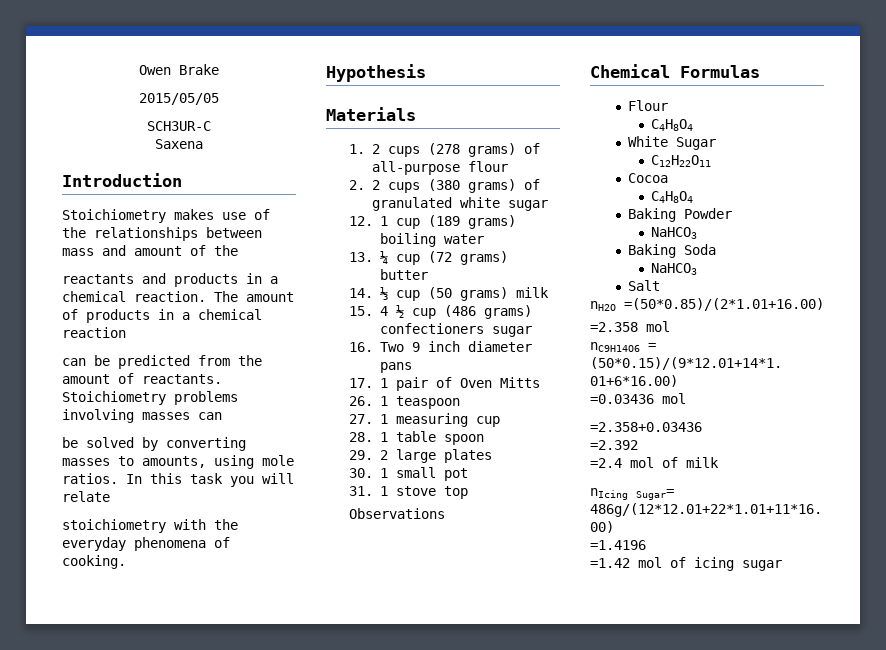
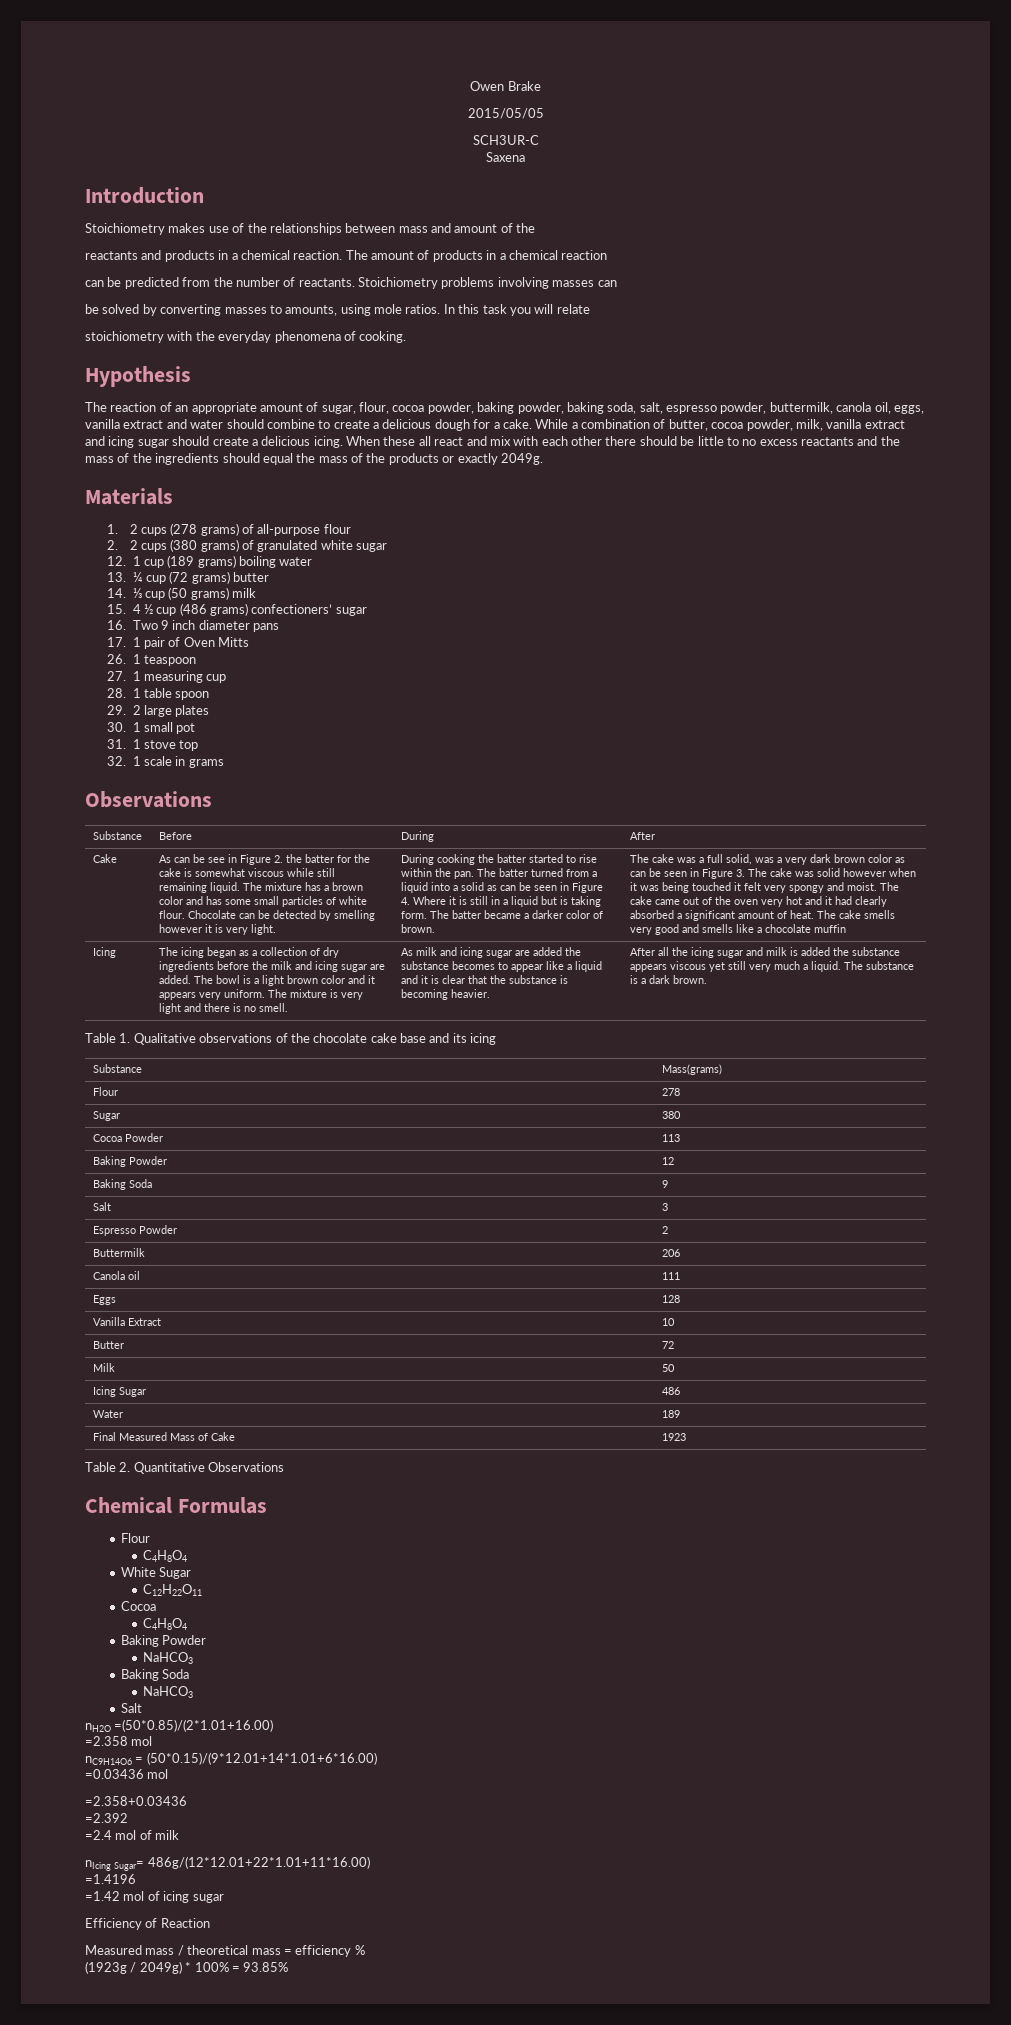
- can be predicted from the amount of reactants.
+ can be predicted from the number of reactants.
+ The reaction of an appropriate amount of sugar, flour, cocoa powder, baking powder, baking soda, salt, espresso powder, buttermilk, canola oil, eggs, vanilla extract and water should combine to create a delicious dough for a cake. While a combination of butter, cocoa powder, milk, vanilla extract and icing sugar should create a delicious icing. When these all react and mix with each other there should be little to no excess reactants and the mass of the ingredients should equal the mass of the products or exactly 2049g.
- 15. 4 ½ cup (486 grams) confectioners sugar
+ 15. 4 ½ cup (486 grams) confectioners’ sugar
+ 32. 1 scale in grams
  Observations
+ Substance | Before | During | After
+ Cake | As can be see in Figure 2. the batter for the cake is somewhat viscous while still remaining liquid. The mixture has a brown color and has some small particles of white flour. Chocolate can be detected by smelling however it is very light. | During cooking the batter started to rise within the pan. The batter turned from a liquid into a solid as can be seen in Figure 4. Where it is still in a liquid but is taking form. The batter became a darker color of brown. | The cake was a full solid, was a very dark brown color as can be seen in Figure 3. The cake was solid however when it was being touched it felt very spongy and moist. The cake came out of the oven very hot and it had clearly absorbed a significant amount of heat. The cake smells very good and smells like a chocolate muffin
+ Icing | The icing began as a collection of dry ingredients before the milk and icing sugar are added. The bowl is a light brown color and it appears very uniform. The mixture is very light and there is no smell. | As milk and icing sugar are added the substance becomes to appear like a liquid and it is clear that the substance is becoming heavier. | After all the icing sugar and milk is added the substance appears viscous yet still very much a liquid. The substance is a dark brown.
+ Table 1. Qualitative observations of the chocolate cake base and its icing
+ Substance | Mass(grams)
+ Flour | 278
+ Sugar | 380
+ Cocoa Powder | 113
+ Baking Powder | 12
+ Baking Soda | 9
+ Salt | 3
+ Espresso Powder | 2
+ Buttermilk | 206
+ Canola oil | 111
+ Eggs | 128
+ Vanilla Extract | 10
+ Butter | 72
+ Milk | 50
+ Icing Sugar | 486
+ Water | 189
+ Final Measured Mass of Cake | 1923
+ Table 2. Quantitative Observations
+ Efficiency of Reaction
+ Measured mass / theoretical mass = efficiency %
+ (1923g / 2049g) * 100% = 93.85%

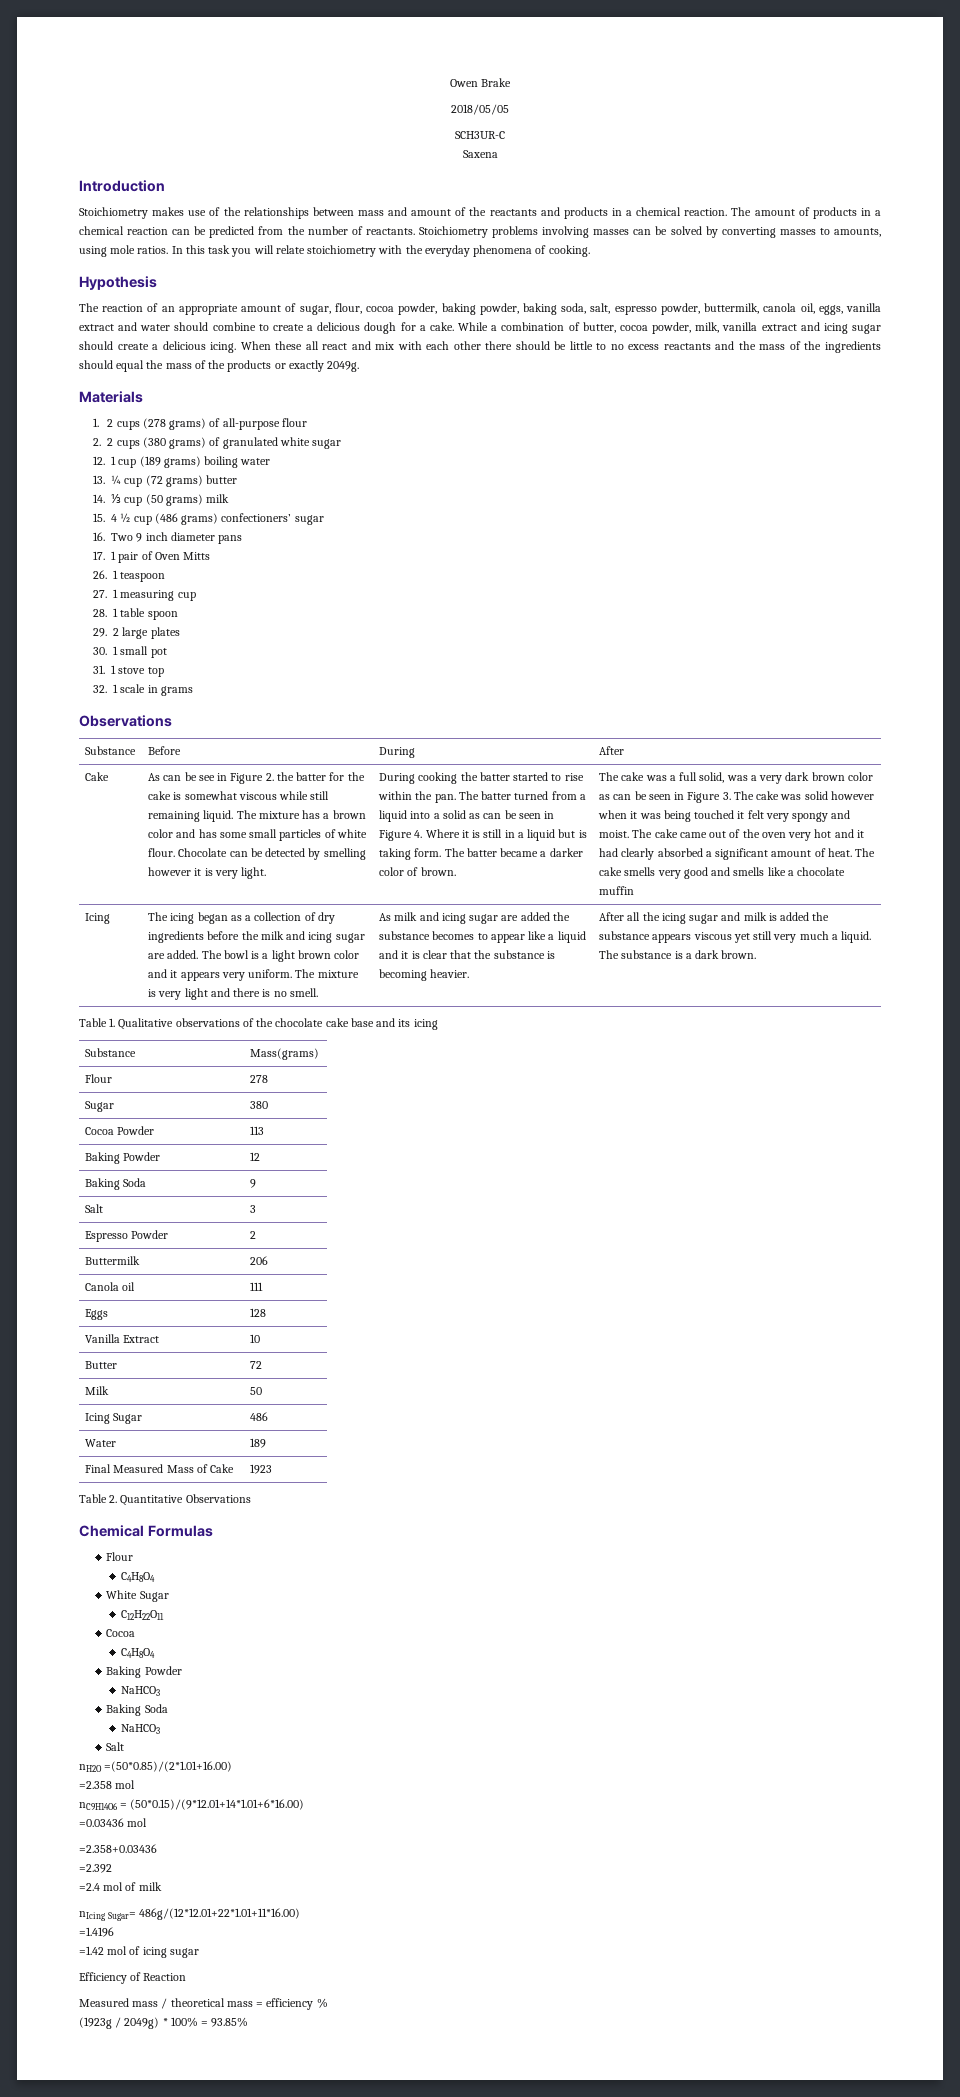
- 2015/05/05
+ 2018/05/05
- Stoichiometry makes use of the relationships between mass and amount of the
- reactants and products in a chemical reaction.
+ Stoichiometry makes use of the relationships between mass and amount of the reactants and products in a chemical reaction.
- The amount of products in a chemical reaction
- can be predicted from the number of reactants.
+ The amount of products in a chemical reaction can be predicted from the number of reactants.
- Stoichiometry problems involving masses can
- be solved by converting masses to amounts, using mole ratios.
+ Stoichiometry problems involving masses can be solved by converting masses to amounts, using mole ratios.
- In this task you will relate
- stoichiometry with the everyday phenomena of cooking.
+ In this task you will relate stoichiometry with the everyday phenomena of cooking.

